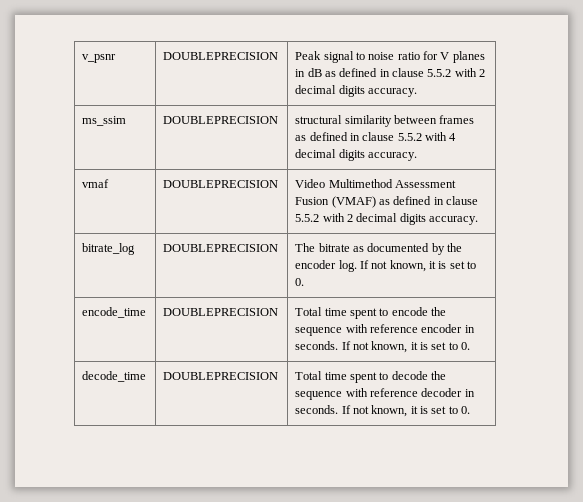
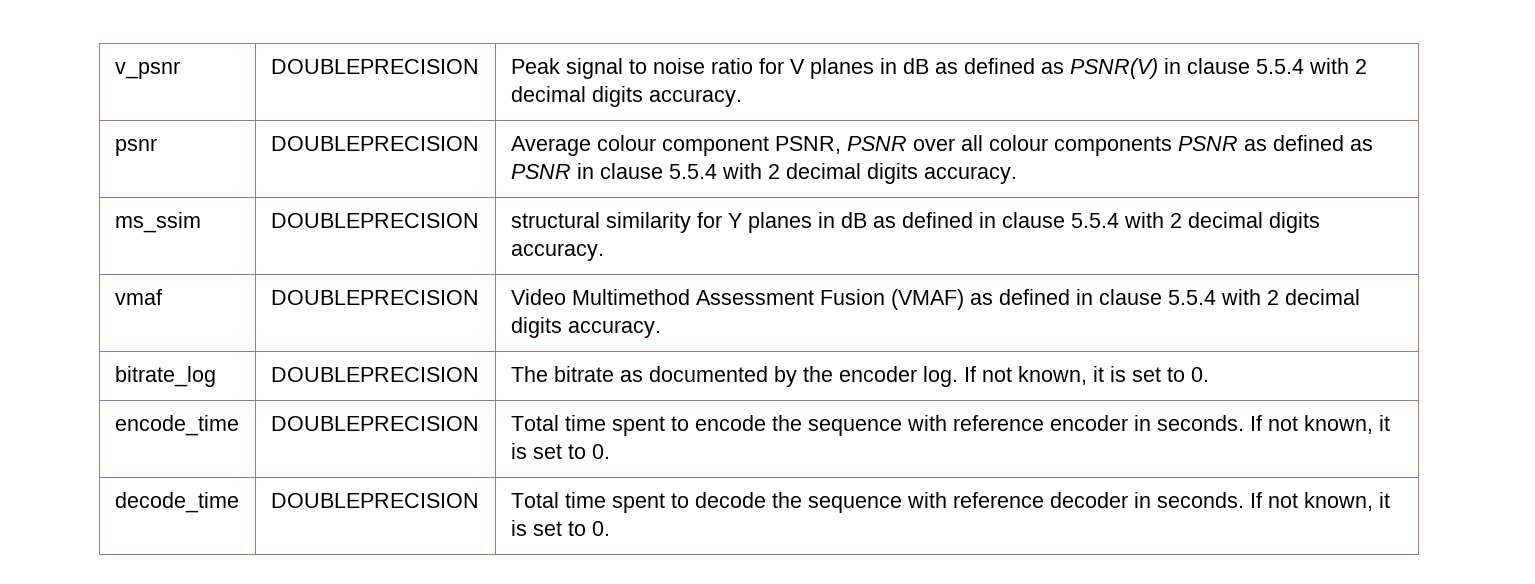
- v_psnr | DOUBLEPRECISION | Peak signal to noise ratio for V planes in dB as defined in clause 5.5.2 with 2 decimal digits accuracy.
+ v_psnr | DOUBLEPRECISION | Peak signal to noise ratio for V planes in dB as defined as PSNR(V) in clause 5.5.4 with 2 decimal digits accuracy.
+ psnr | DOUBLEPRECISION | Average colour component PSNR, PSNR over all colour components PSNR as defined as PSNR in clause 5.5.4 with 2 decimal digits accuracy.
- ms_ssim | DOUBLEPRECISION | structural similarity between frames as defined in clause 5.5.2 with 4 decimal digits accuracy.
+ ms_ssim | DOUBLEPRECISION | structural similarity for Y planes in dB as defined in clause 5.5.4 with 2 decimal digits accuracy.
- vmaf | DOUBLEPRECISION | Video Multimethod Assessment Fusion (VMAF) as defined in clause 5.5.2 with 2 decimal digits accuracy.
+ vmaf | DOUBLEPRECISION | Video Multimethod Assessment Fusion (VMAF) as defined in clause 5.5.4 with 2 decimal digits accuracy.

